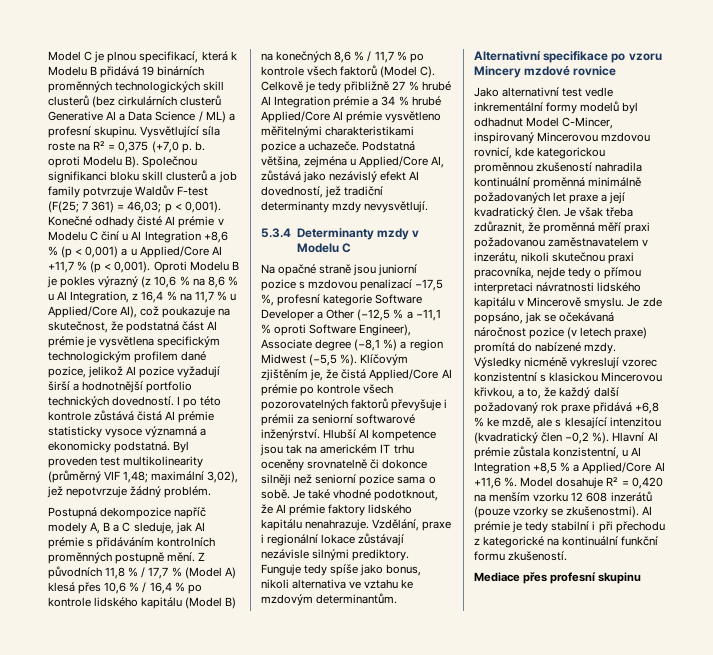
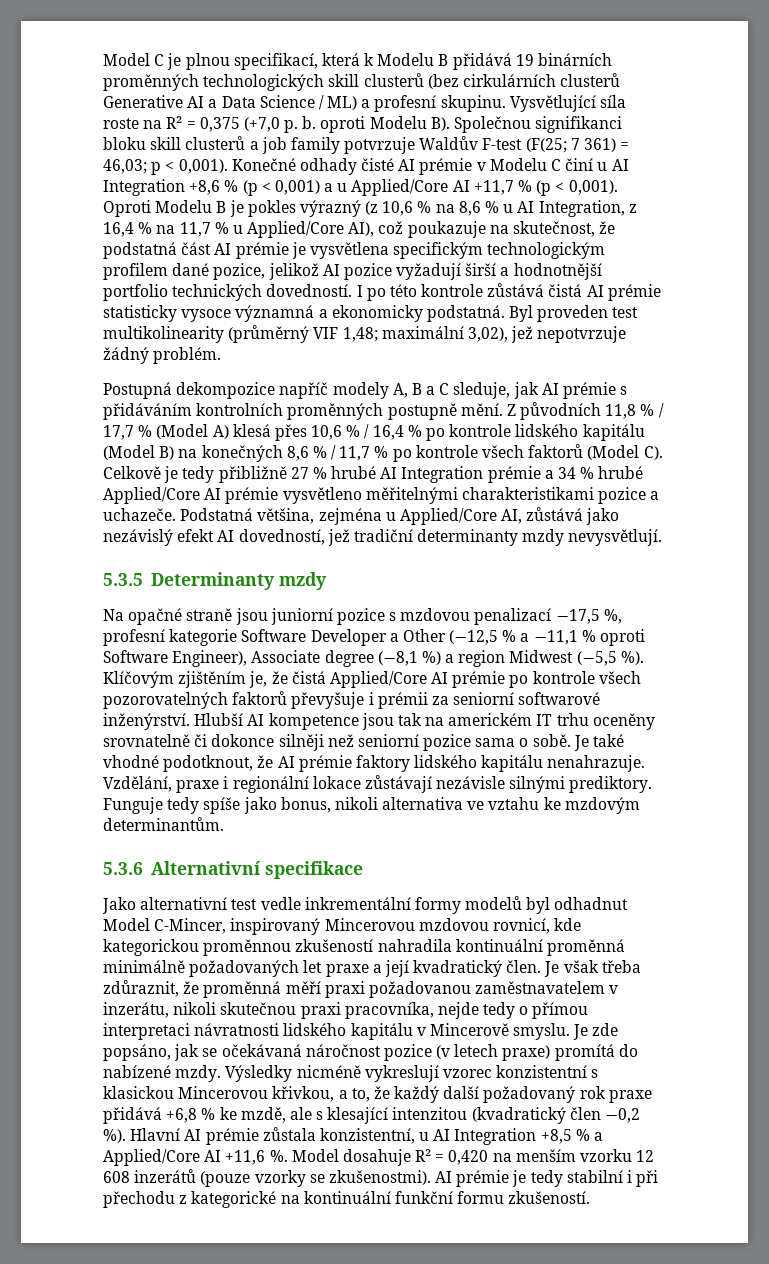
- 5.3.4 Determinanty mzdy v Modelu C
+ 5.3.5 Determinanty mzdy
- Alternativní specifikace po vzoru Mincery mzdové rovnice
+ 5.3.6 Alternativní specifikace
- Mediace přes profesní skupinu

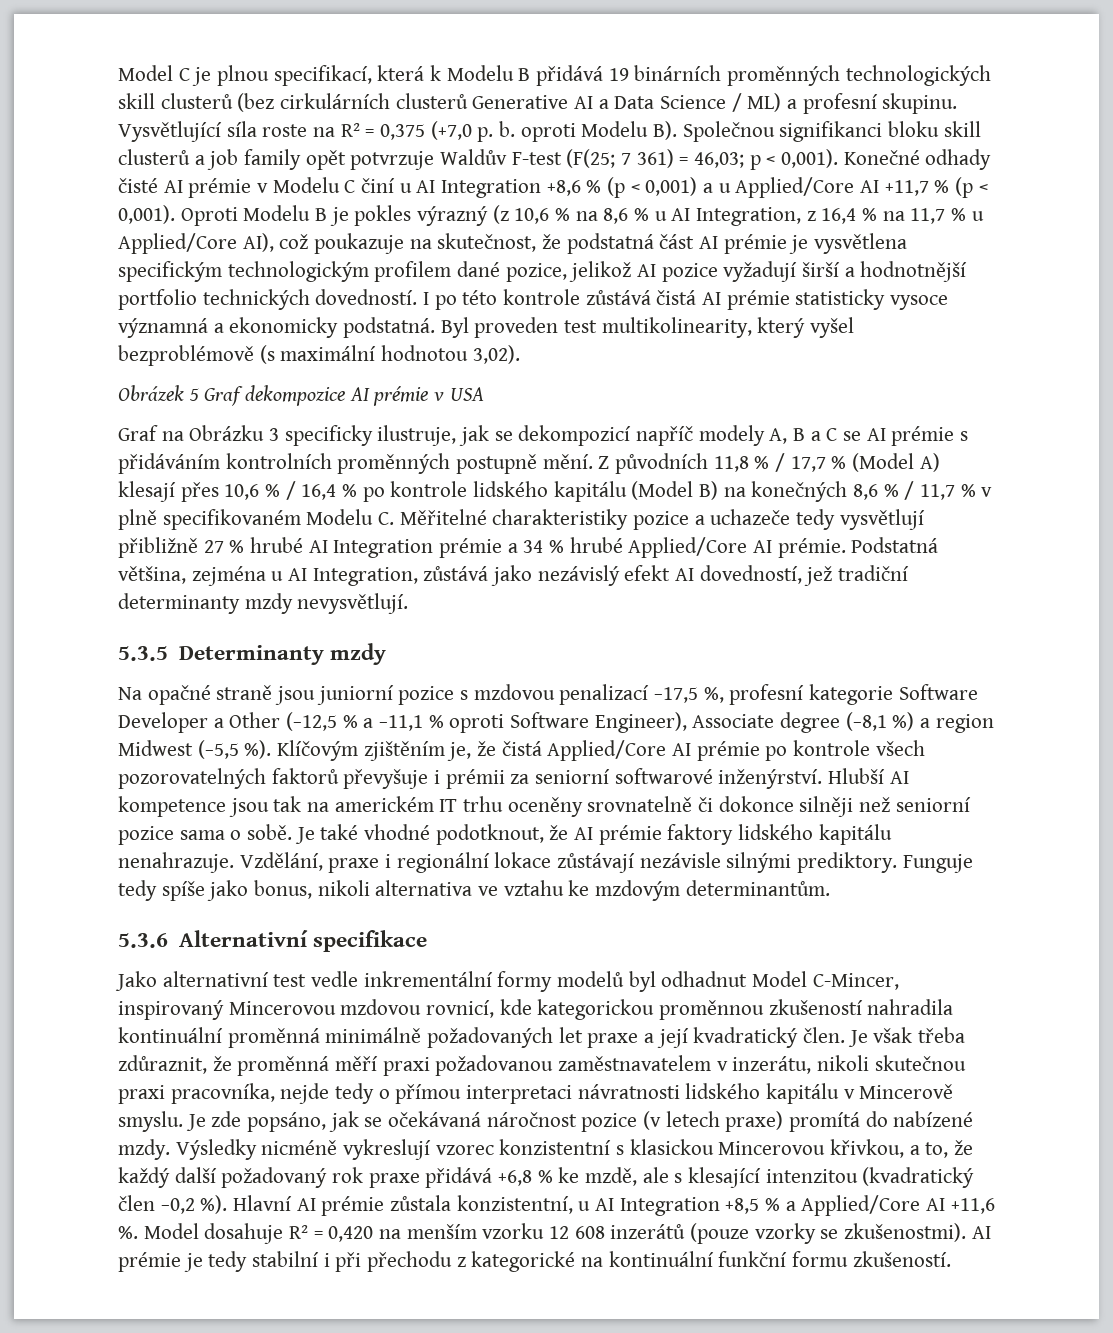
- Vysvětlující síla roste na R² = 0,375 (+7,0 p. b. oproti Modelu B). Společnou signifikanci bloku skill clusterů a job family potvrzuje Waldův F-test (F(25; 7 361) = 46,03; p < 0,001).
+ Vysvětlující síla roste na R² = 0,375 (+7,0 p. b. oproti Modelu B). Společnou signifikanci bloku skill clusterů a job family opět potvrzuje Waldův F-test (F(25; 7 361) = 46,03; p < 0,001).
- Byl proveden test multikolinearity (průměrný VIF 1,48; maximální 3,02), jež nepotvrzuje žádný problém.
- Postupná dekompozice napříč modely A, B a C sleduje, jak AI prémie s přidáváním kontrolních proměnných postupně mění.
+ Byl proveden test multikolinearity, který vyšel bezproblémově (s maximální hodnotou 3,02).
+ Obrázek 5 Graf dekompozice AI prémie v USA
+ Graf na Obrázku 3 specificky ilustruje, jak se dekompozicí napříč modely A, B a C se AI prémie s přidáváním kontrolních proměnných postupně mění.
- Z původních 11,8 % / 17,7 % (Model A) klesá přes 10,6 % / 16,4 % po kontrole lidského kapitálu (Model B) na konečných 8,6 % / 11,7 % po kontrole všech faktorů (Model C). Celkově je tedy přibližně 27 % hrubé AI Integration prémie a 34 % hrubé Applied/Core AI prémie vysvětleno měřitelnými charakteristikami pozice a uchazeče.
+ Z původních 11,8 % / 17,7 % (Model A) klesají přes 10,6 % / 16,4 % po kontrole lidského kapitálu (Model B) na konečných 8,6 % / 11,7 % v plně specifikovaném Modelu C. Měřitelné charakteristiky pozice a uchazeče tedy vysvětlují přibližně 27 % hrubé AI Integration prémie a 34 % hrubé Applied/Core AI prémie.
- Podstatná většina, zejména u Applied/Core AI, zůstává jako nezávislý efekt AI dovedností, jež tradiční determinanty mzdy nevysvětlují.
+ Podstatná většina, zejména u AI Integration, zůstává jako nezávislý efekt AI dovedností, jež tradiční determinanty mzdy nevysvětlují.

